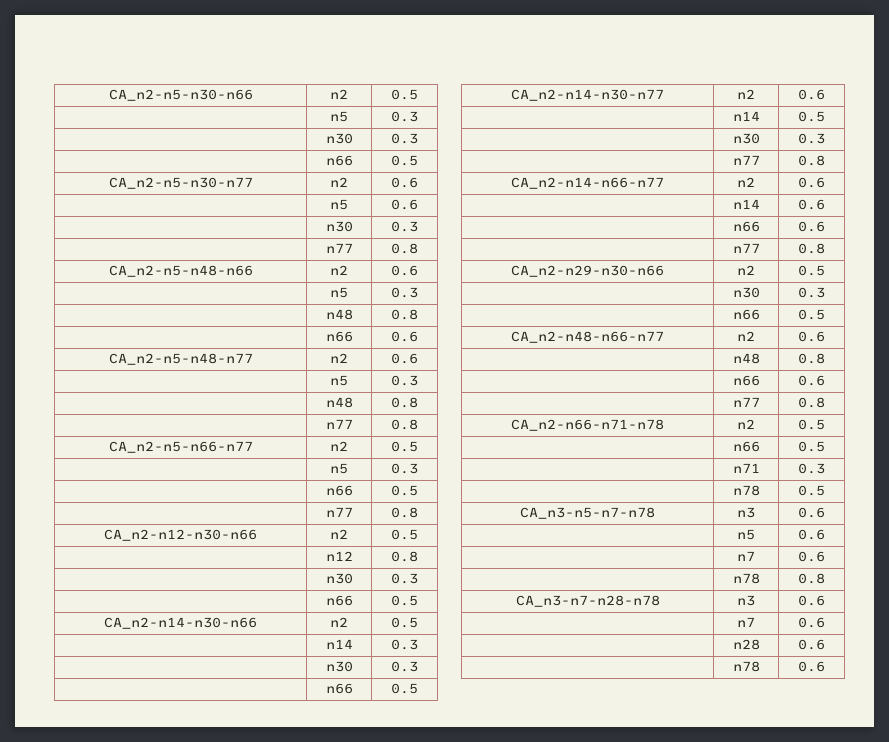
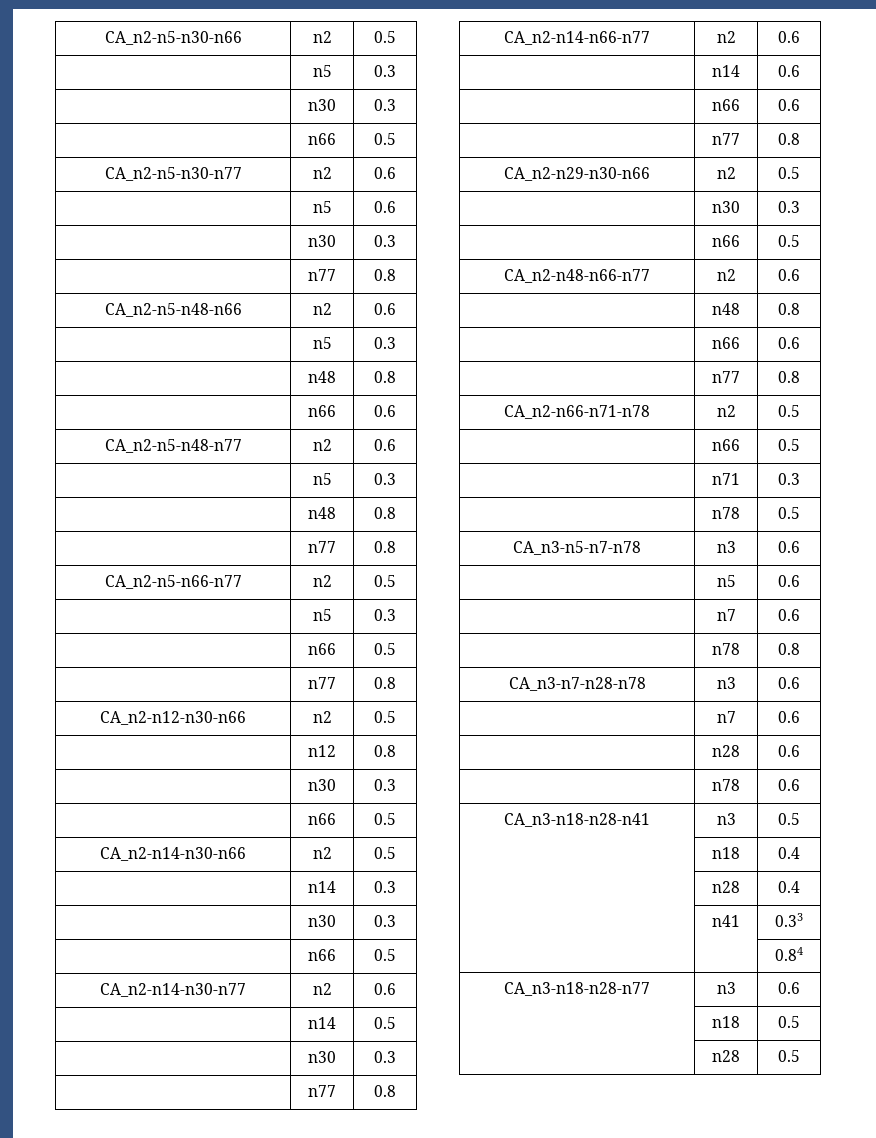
+ CA_n3-n18-n28-n41 | n3 | 0.5
+ | n18 | 0.4
+ | n28 | 0.4
+ | n41 | 0.33
+ | | 0.84
+ CA_n3-n18-n28-n77 | n3 | 0.6
+ | n18 | 0.5
+ | n28 | 0.5

